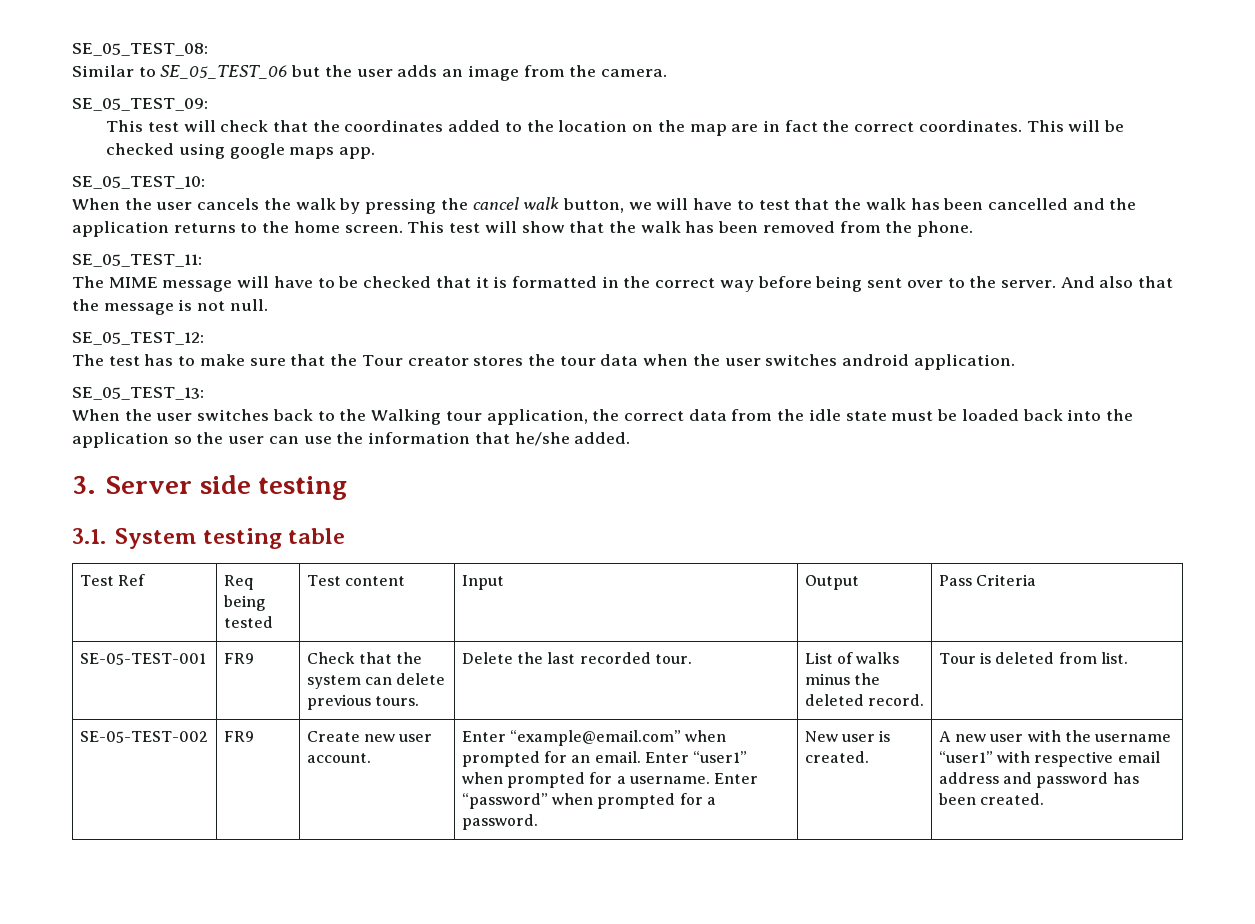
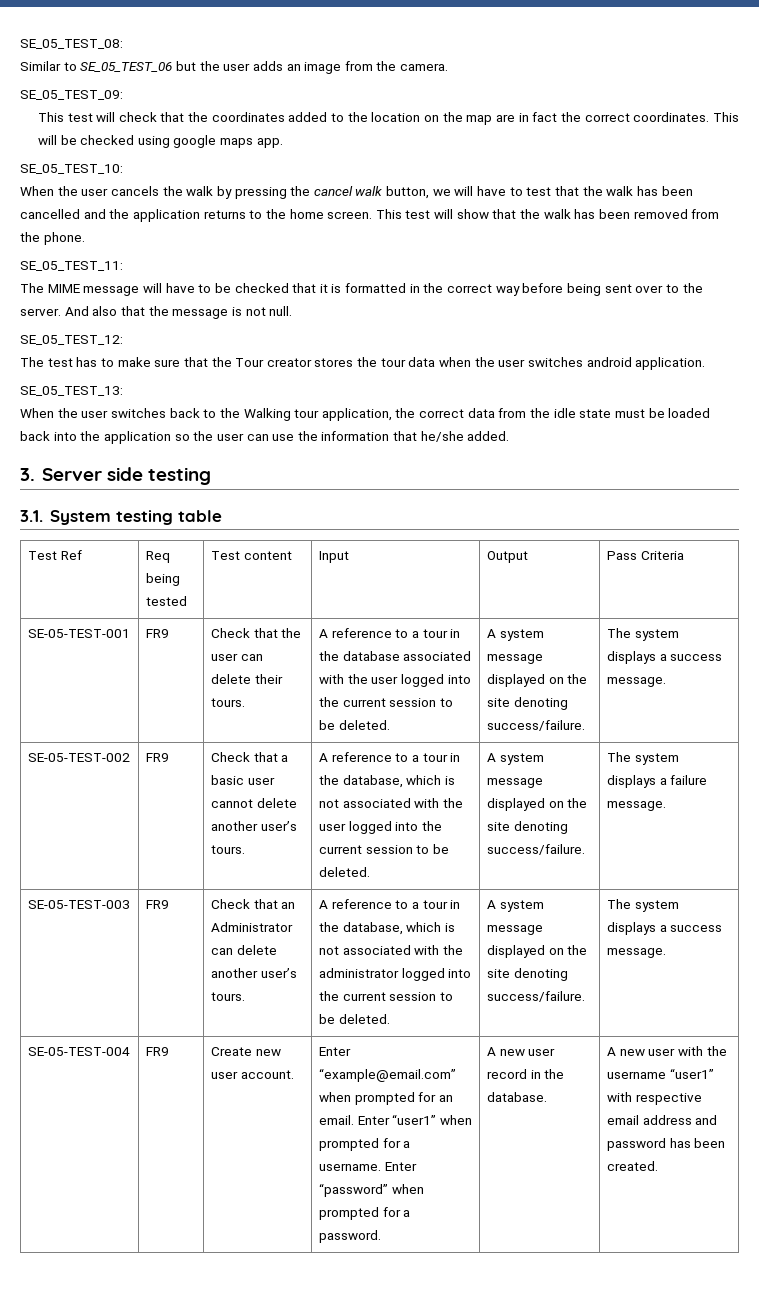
- Check that the system can delete previous tours. | Delete the last recorded tour. | List of walks minus the deleted record. | Tour is deleted from list.
- SE-05-TEST-002
+ Check that the user can delete their tours. | A reference to a tour in the database associated with the user logged into the current session to be deleted. | A system message displayed on the site denoting success/failure. | The system displays a success message.
+ SE-05-TEST-002 | FR9 | Check that a basic user cannot delete another user’s tours. | A reference to a tour in the database, which is not associated with the user logged into the current session to be deleted. | A system message displayed on the site denoting success/failure. | The system displays a failure message.
+ SE-05-TEST-003 | FR9 | Check that an Administrator can delete another user’s tours. | A reference to a tour in the database, which is not associated with the administrator logged into the current session to be deleted. | A system message displayed on the site denoting success/failure. | The system displays a success message.
+ SE-05-TEST-004
- New user is created.
+ A new user record in the database.

